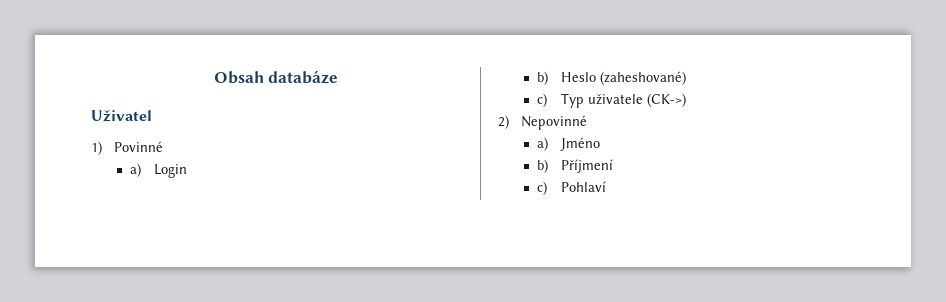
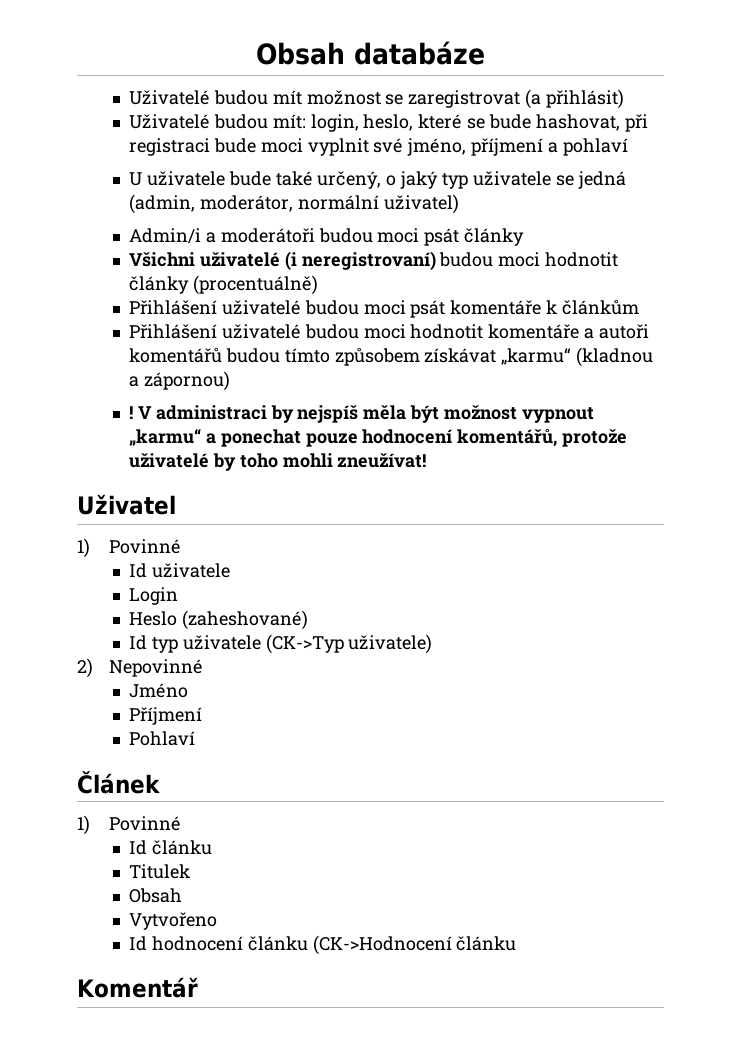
+ Uživatelé budou mít možnost se zaregistrovat (a přihlásit)
+ Uživatelé budou mít: login, heslo, které se bude hashovat, při registraci bude moci vyplnit své jméno, příjmení a pohlaví
+ U uživatele bude také určený, o jaký typ uživatele se jedná (admin, moderátor, normální uživatel)
+ Admin/i a moderátoři budou moci psát články
+ Všichni uživatelé (i neregistrovaní) budou moci hodnotit články (procentuálně)
+ Přihlášení uživatelé budou moci psát komentáře k článkům
+ Přihlášení uživatelé budou moci hodnotit komentáře a autoři komentářů budou tímto způsobem získávat „karmu“ (kladnou a zápornou)
+ ! V administraci by nejspíš měla být možnost vypnout „karmu“ a ponechat pouze hodnocení komentářů, protože uživatelé by toho mohli zneužívat!
- a) Login
+ Id uživatele
+ Login
- b) Heslo (zaheshované)
+ Heslo (zaheshované)
- c) Typ uživatele (CK->)
+ Id typ uživatele (CK->Typ uživatele)
- a) Jméno
+ Jméno
- b) Příjmení
+ Příjmení
- c) Pohlaví
+ Pohlaví
+ Článek
+ 1) Povinné
+ Id článku
+ Titulek
+ Obsah
+ Vytvořeno
+ Id hodnocení článku (CK->Hodnocení článku
+ Komentář

